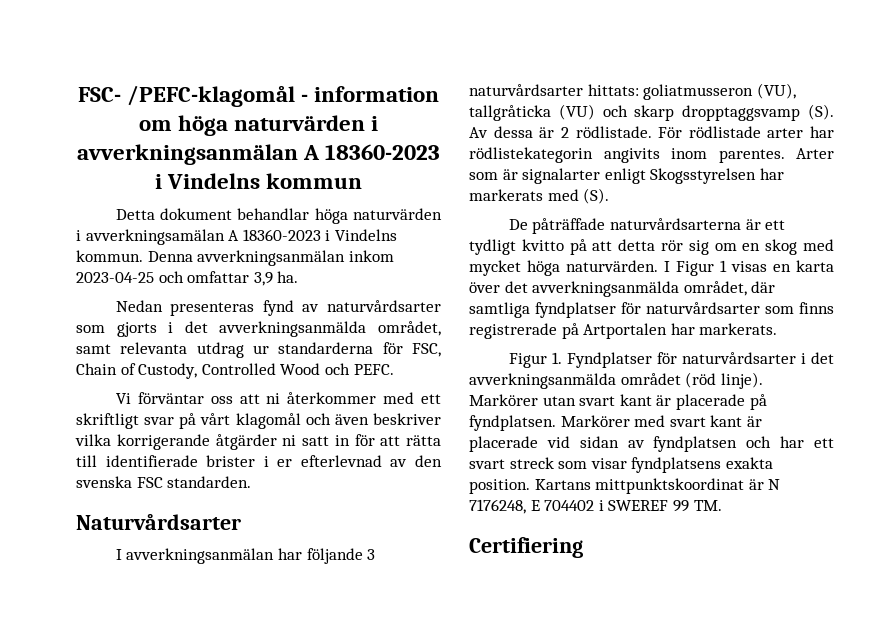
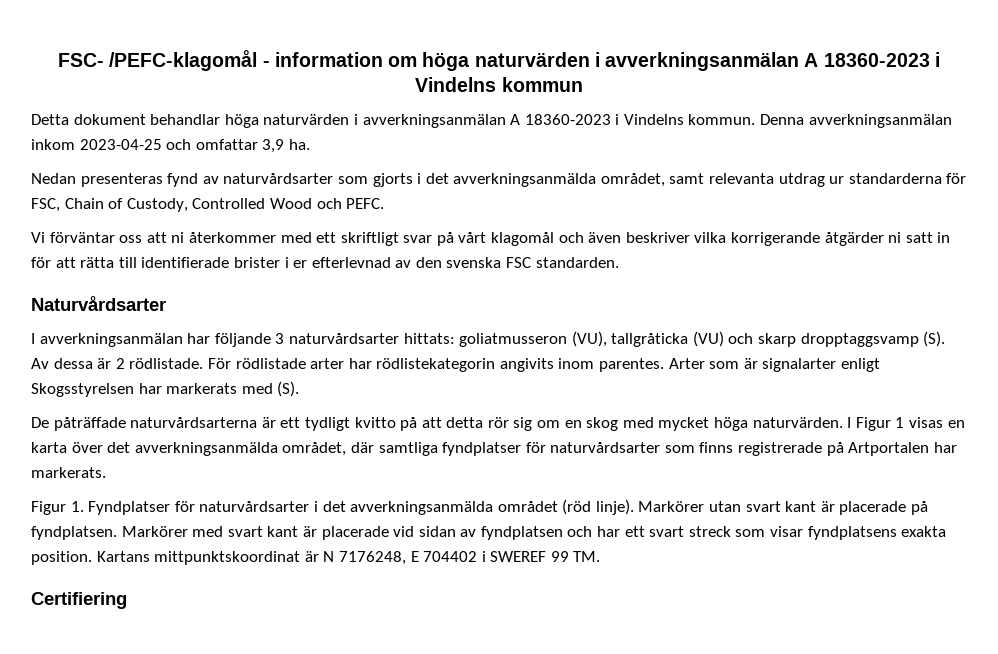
- Detta dokument behandlar höga naturvärden i avverkningsamälan A 18360-2023 i Vindelns kommun.
+ Detta dokument behandlar höga naturvärden i avverkningsanmälan A 18360-2023 i Vindelns kommun.

